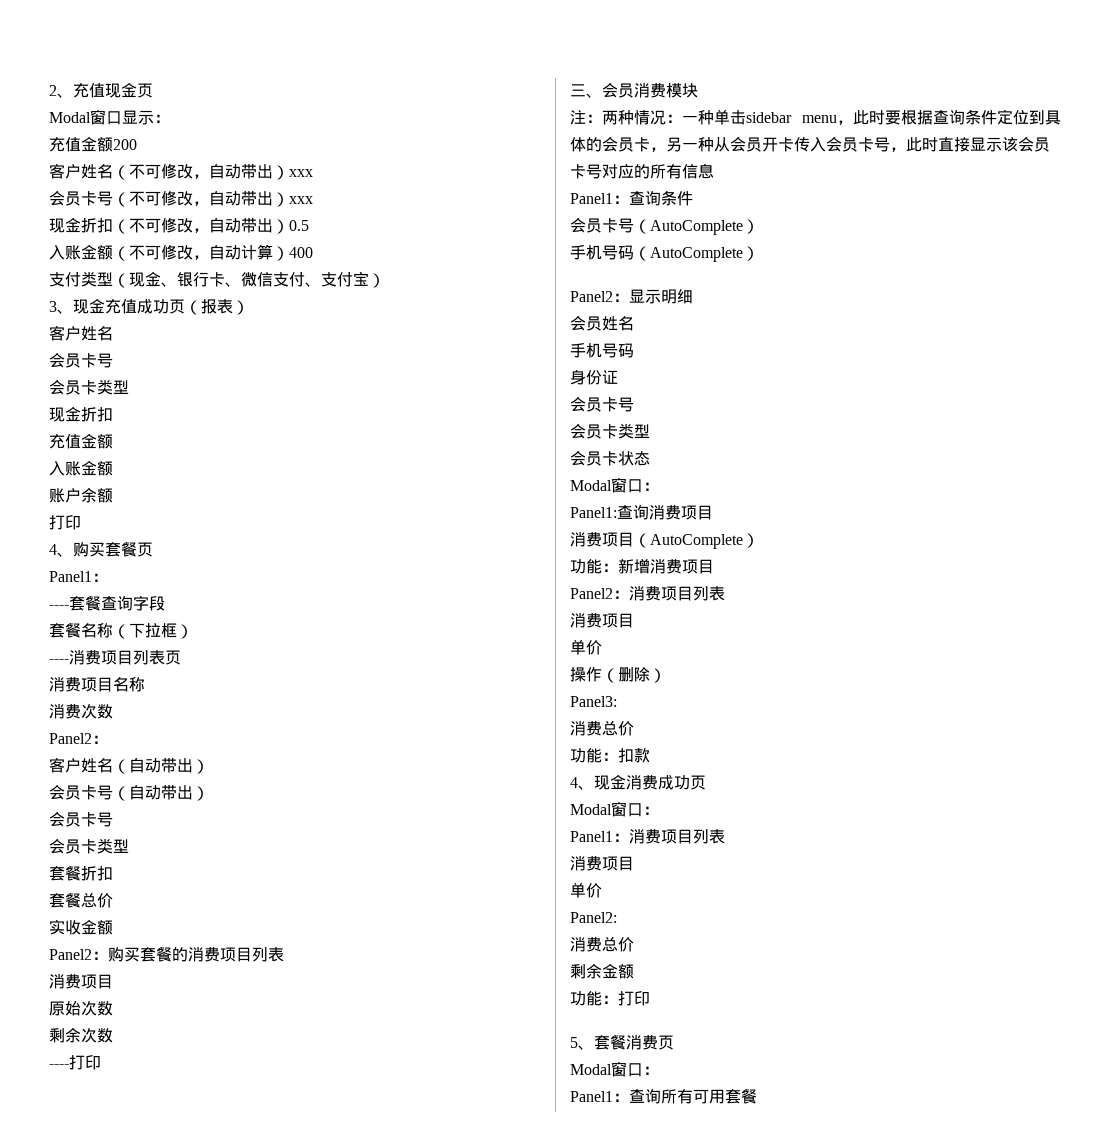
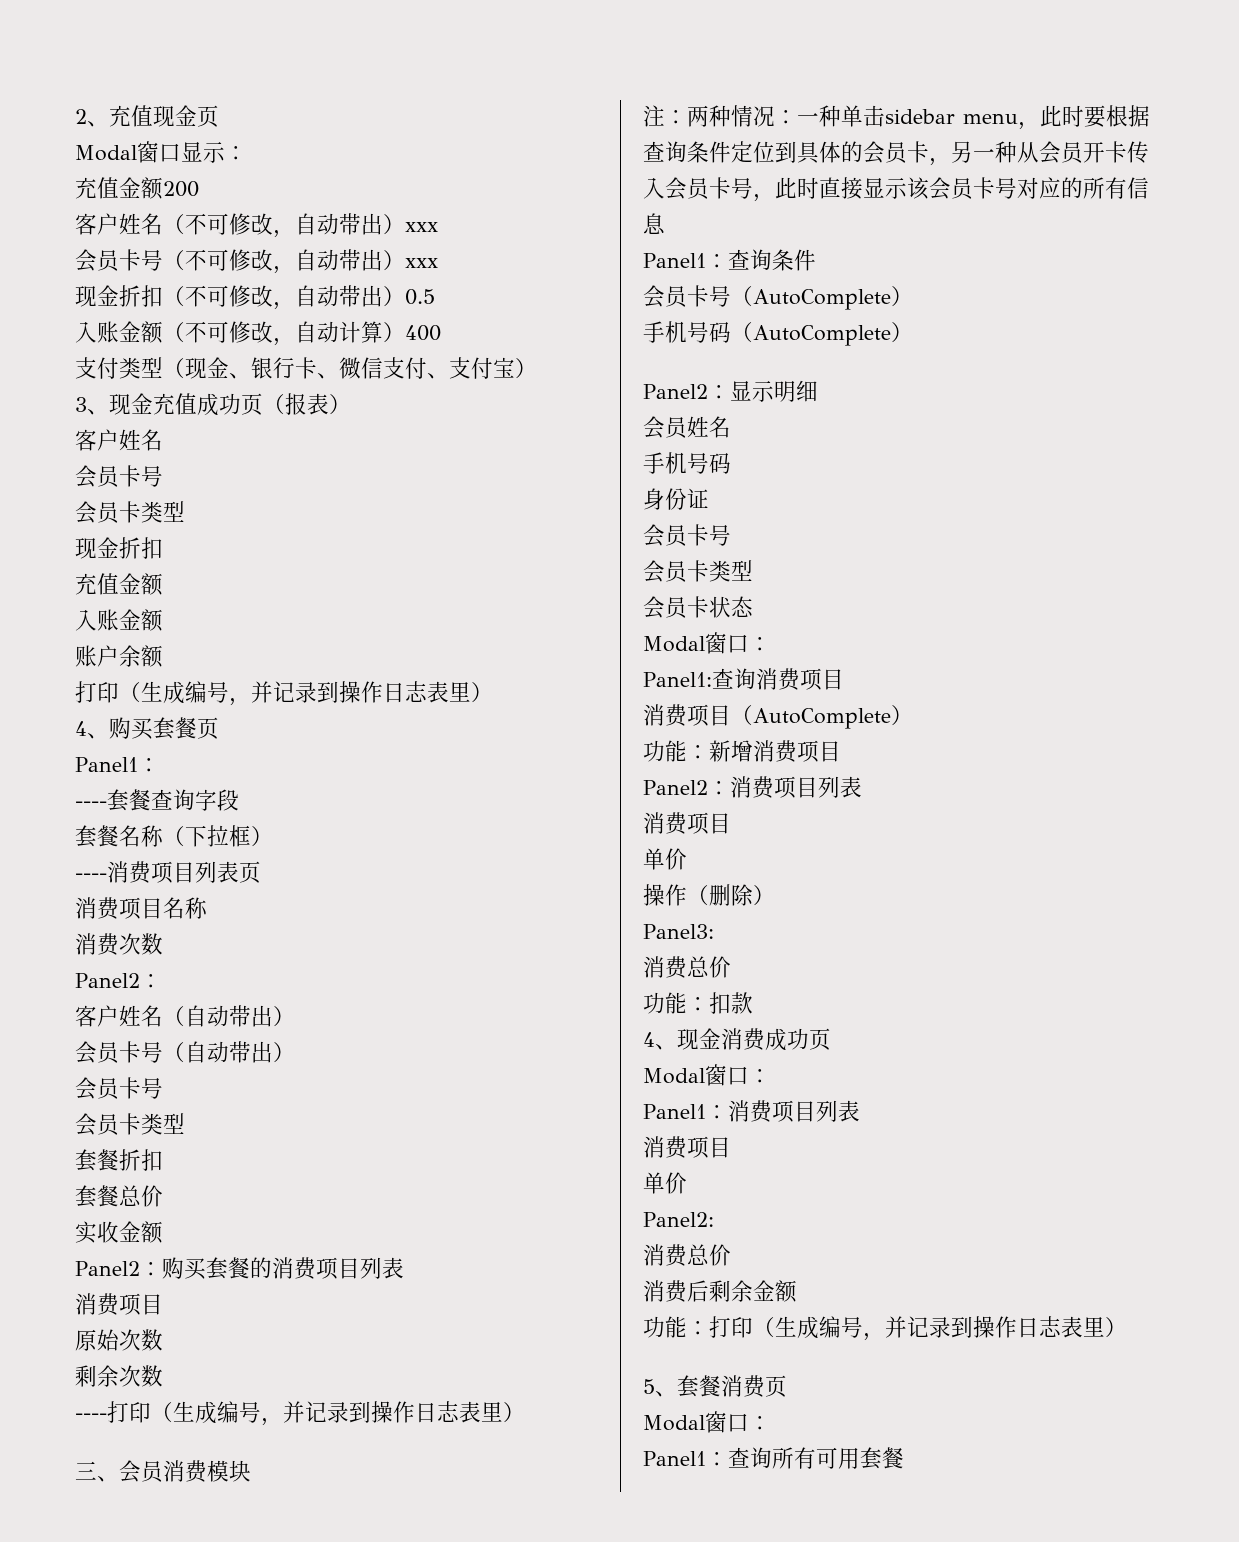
  账户余额
- 打印
+ 打印（生成编号，并记录到操作日志表里）
- ----打印
+ ----打印（生成编号，并记录到操作日志表里）
- 剩余金额
+ 消费后剩余金额
- 功能：打印
+ 功能：打印（生成编号，并记录到操作日志表里）

